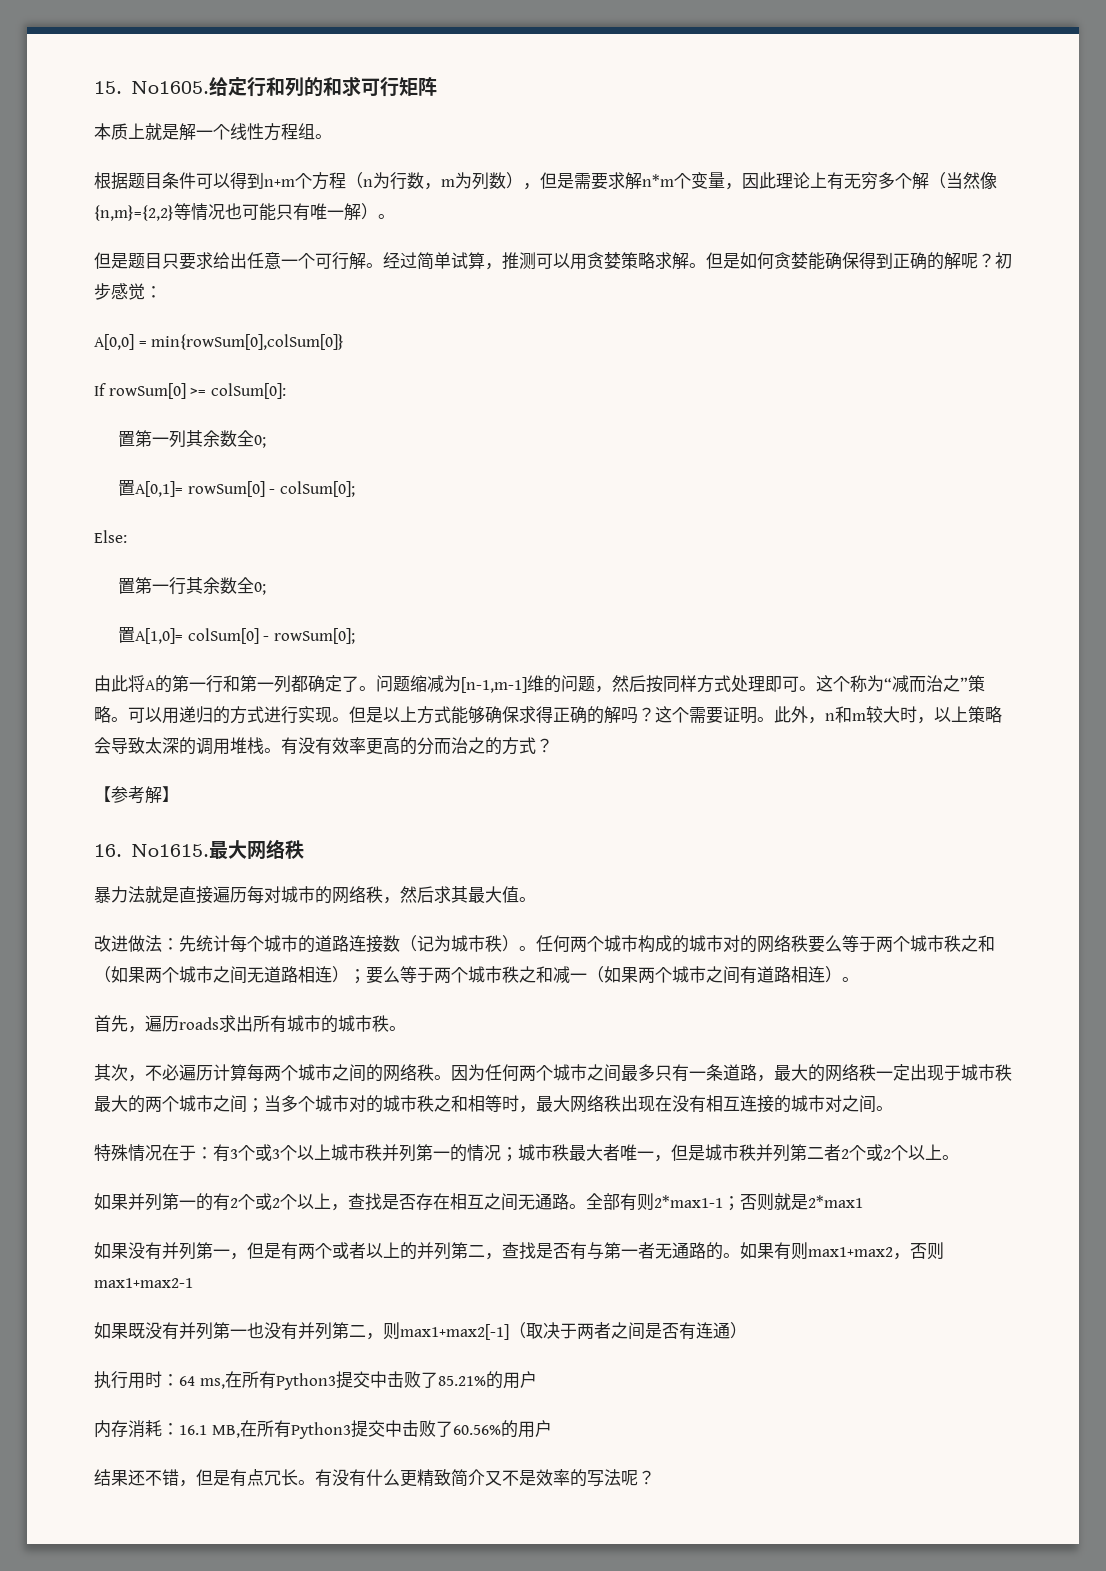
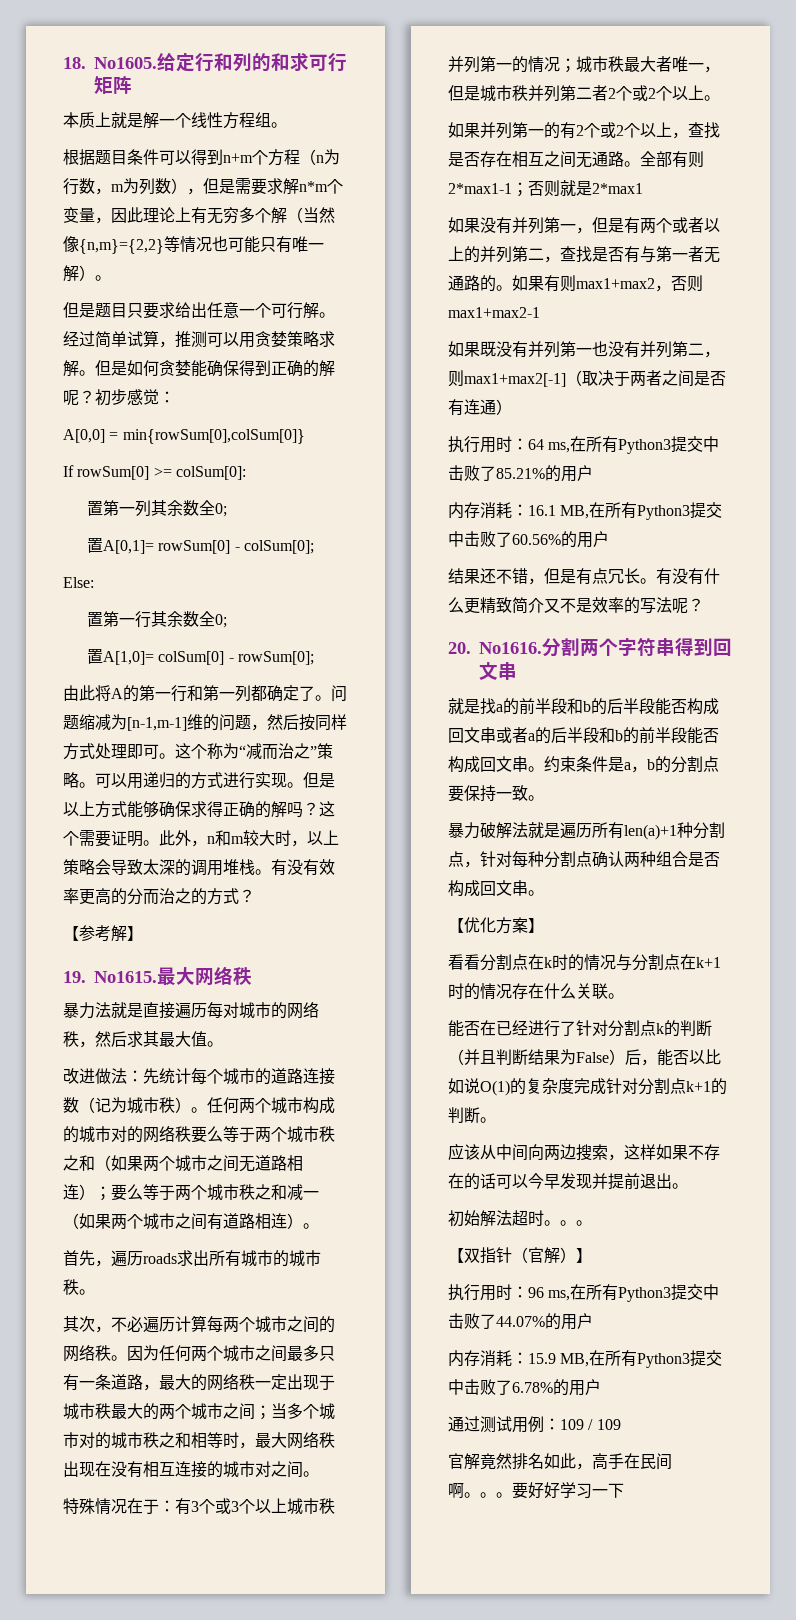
- 15. No1605.
+ 18. No1605.
- 16. No1615.
+ 19. No1615.
+ 20. No1616.分割两个字符串得到回文串
+ 就是找a的前半段和b的后半段能否构成回文串或者a的后半段和b的前半段能否构成回文串。约束条件是a，b的分割点要保持一致。
+ 暴力破解法就是遍历所有len(a)+1种分割点，针对每种分割点确认两种组合是否构成回文串。
+ 【优化方案】
+ 看看分割点在k时的情况与分割点在k+1时的情况存在什么关联。
+ 能否在已经进行了针对分割点k的判断（并且判断结果为False）后，能否以比如说O(1)的复杂度完成针对分割点k+1的判断。
+ 应该从中间向两边搜索，这样如果不存在的话可以今早发现并提前退出。
+ 初始解法超时。。。
+ 【双指针（官解）】
+ 执行用时：96 ms,在所有Python3提交中击败了44.07%的用户
+ 内存消耗：15.9 MB,在所有Python3提交中击败了6.78%的用户
+ 通过测试用例：109 / 109
+ 官解竟然排名如此，高手在民间啊。。。要好好学习一下

